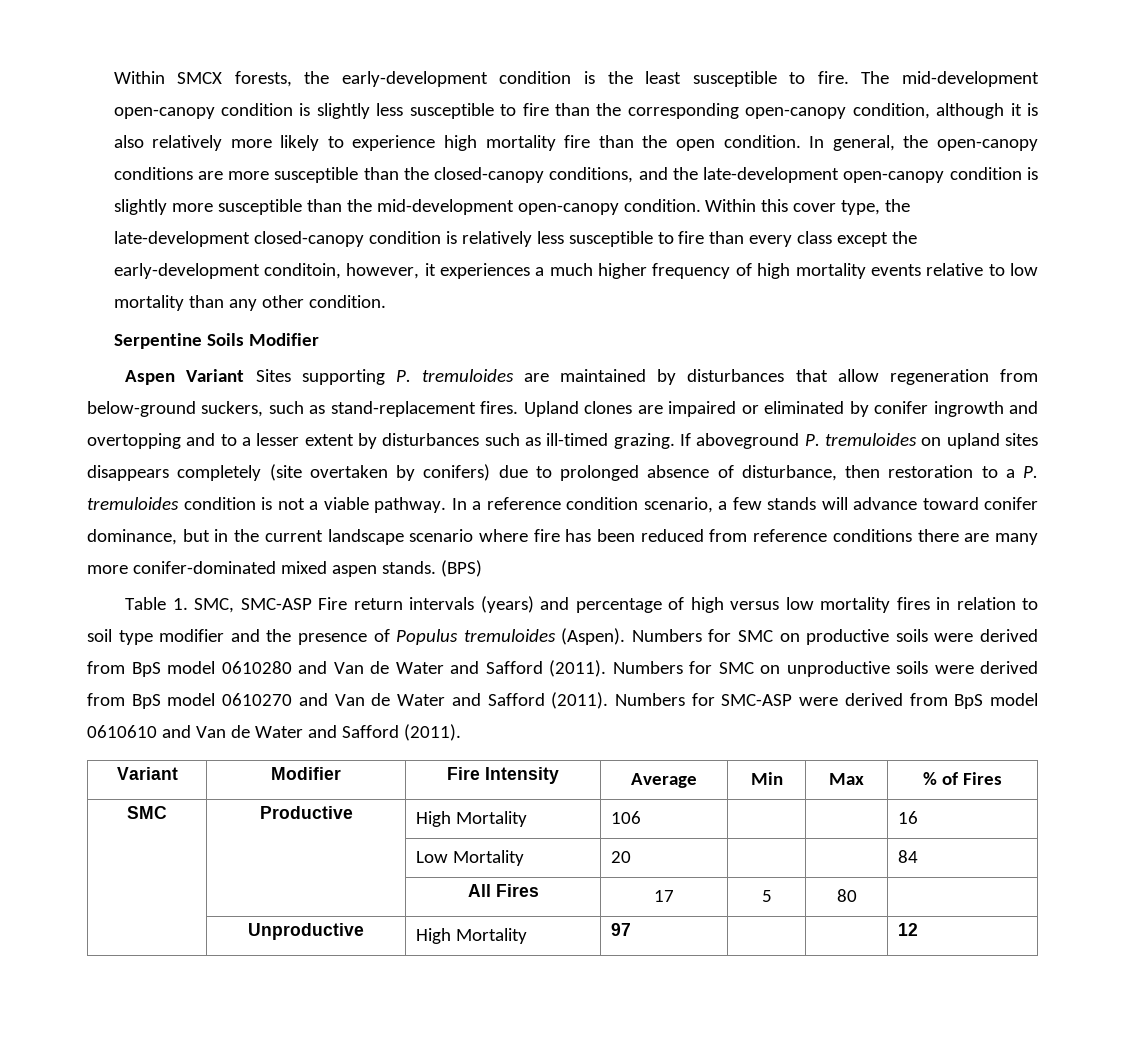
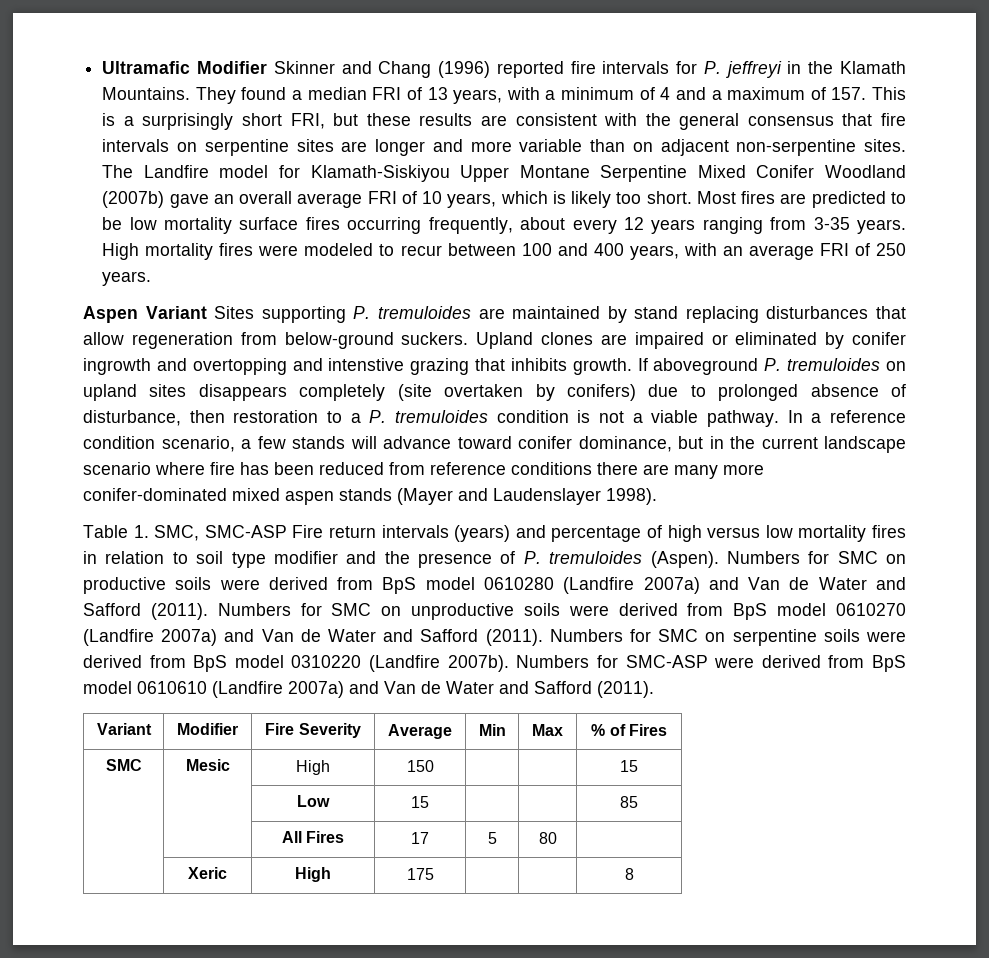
- Within SMCX forests, the early-development condition is the least susceptible to fire. The mid-development open-canopy condition is slightly less susceptible to fire than the corresponding open-canopy condition, although it is also relatively more likely to experience high mortality fire than the open condition. In general, the open-canopy conditions are more susceptible than the closed-canopy conditions, and the late-development open-canopy condition is slightly more susceptible than the mid-development open-canopy condition. Within this cover type, the late-development closed-canopy condition is relatively less susceptible to fire than every class except the early-development conditoin, however, it experiences a much higher frequency of high mortality events relative to low mortality than any other condition.
- Serpentine Soils Modifier
+ Ultramafic Modifier Skinner and Chang (1996) reported fire intervals for P. jeffreyi in the Klamath Mountains. They found a median FRI of 13 years, with a minimum of 4 and a maximum of 157. This is a surprisingly short FRI, but these results are consistent with the general consensus that fire intervals on serpentine sites are longer and more variable than on adjacent non-serpentine sites. The Landfire model for Klamath-Siskiyou Upper Montane Serpentine Mixed Conifer Woodland (2007b) gave an overall average FRI of 10 years, which is likely too short. Most fires are predicted to be low mortality surface fires occurring frequently, about every 12 years ranging from 3-35 years. High mortality fires were modeled to recur between 100 and 400 years, with an average FRI of 250 years.
- Aspen Variant Sites supporting P. tremuloides are maintained by disturbances that allow regeneration from below-ground suckers, such as stand-replacement fires.
+ Aspen Variant Sites supporting P. tremuloides are maintained by stand replacing disturbances that allow regeneration from below-ground suckers.
- Upland clones are impaired or eliminated by conifer ingrowth and overtopping and to a lesser extent by disturbances such as ill-timed grazing.
+ Upland clones are impaired or eliminated by conifer ingrowth and overtopping and intenstive grazing that inhibits growth.
- In a reference condition scenario, a few stands will advance toward conifer dominance, but in the current landscape scenario where fire has been reduced from reference conditions there are many more conifer-dominated mixed aspen stands. (BPS)
+ In a reference condition scenario, a few stands will advance toward conifer dominance, but in the current landscape scenario where fire has been reduced from reference conditions there are many more conifer-dominated mixed aspen stands (Mayer and Laudenslayer 1998).
- Table 1. SMC, SMC-ASP Fire return intervals (years) and percentage of high versus low mortality fires in relation to soil type modifier and the presence of Populus tremuloides (Aspen).
+ Table 1. SMC, SMC-ASP Fire return intervals (years) and percentage of high versus low mortality fires in relation to soil type modifier and the presence of P. tremuloides (Aspen).
- Numbers for SMC on productive soils were derived from BpS model 0610280 and Van de Water and Safford (2011).
+ Numbers for SMC on productive soils were derived from BpS model 0610280 (Landfire 2007a) and Van de Water and Safford (2011).
- Numbers for SMC on unproductive soils were derived from BpS model 0610270 and Van de Water and Safford (2011). Numbers for SMC-ASP were derived from BpS model 0610610 and Van de Water and Safford (2011).
+ Numbers for SMC on unproductive soils were derived from BpS model 0610270 (Landfire 2007a) and Van de Water and Safford (2011). Numbers for SMC on serpentine soils were derived from BpS model 0310220 (Landfire 2007b). Numbers for SMC-ASP were derived from BpS model 0610610 (Landfire 2007a) and Van de Water and Safford (2011).
- Variant | Modifier | Fire Intensity | Average | Min | Max | % of Fires
+ Variant | Modifier | Fire Severity | Average | Min | Max | % of Fires
- SMC | Productive | High Mortality | 106 | | | 16
- | | Low Mortality | 20 | | | 84
+ SMC | Mesic | High | 150 | | | 15
+ | | Low | 15 | | | 85
- | Unproductive | High Mortality | 97 | | | 12
+ | Xeric | High | 175 | | | 8

